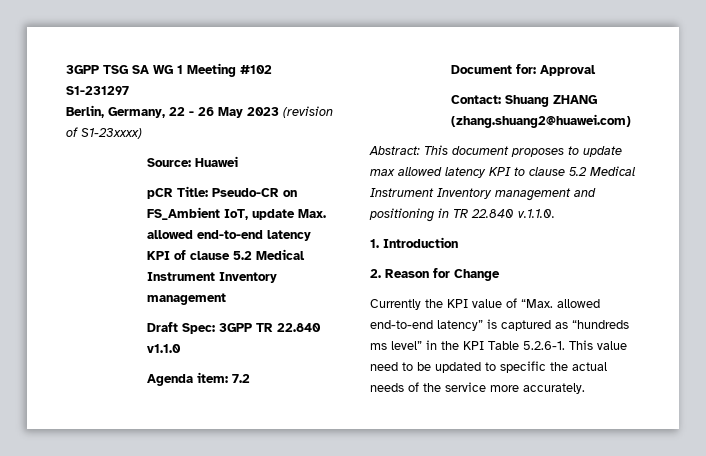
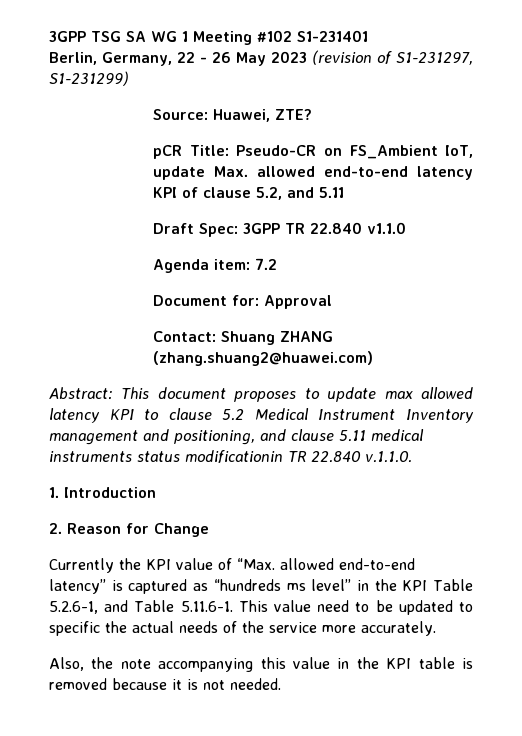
- 3GPP TSG SA WG 1 Meeting #102 S1-231297
+ 3GPP TSG SA WG 1 Meeting #102 S1-231401
- Berlin, Germany, 22 - 26 May 2023 (revision of S1-23xxxx)
+ Berlin, Germany, 22 - 26 May 2023 (revision of S1-231297, S1-231299)
- Source: Huawei
+ Source: Huawei, ZTE?
- pCR Title: Pseudo-CR on FS_Ambient IoT, update Max. allowed end-to-end latency KPI of clause 5.2 Medical Instrument Inventory management
+ pCR Title: Pseudo-CR on FS_Ambient IoT, update Max. allowed end-to-end latency KPI of clause 5.2, and 5.11
- Abstract: This document proposes to update max allowed latency KPI to clause 5.2 Medical Instrument Inventory management and positioning in TR 22.840 v.1.1.0.
+ Abstract: This document proposes to update max allowed latency KPI to clause 5.2 Medical Instrument Inventory management and positioning, and clause 5.11 medical instruments status modificationin TR 22.840 v.1.1.0.
- Currently the KPI value of “Max. allowed end-to-end latency” is captured as “hundreds ms level” in the KPI Table 5.2.6-1. This value need to be updated to specific the actual needs of the service more accurately.
+ Currently the KPI value of “Max. allowed end-to-end latency” is captured as “hundreds ms level” in the KPI Table 5.2.6-1, and Table 5.11.6-1. This value need to be updated to specific the actual needs of the service more accurately.
+ Also, the note accompanying this value in the KPI table is removed because it is not needed.

